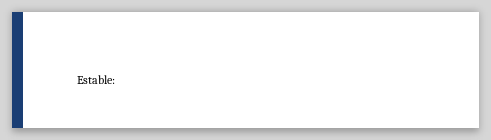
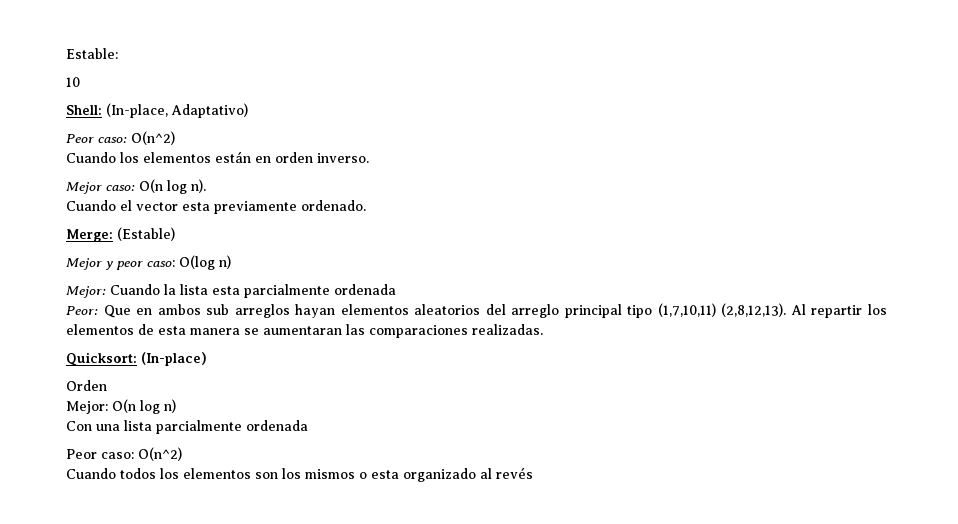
+ 10
+ Shell: (In-place, Adaptativo)
+ Peor caso: O(n^2)
+ Cuando los elementos están en orden inverso.
+ Mejor caso: O(n log n).
+ Cuando el vector esta previamente ordenado.
+ Merge: (Estable)
+ Mejor y peor caso: O(log n)
+ Mejor: Cuando la lista esta parcialmente ordenada
+ Peor: Que en ambos sub arreglos hayan elementos aleatorios del arreglo principal tipo (1,7,10,11) (2,8,12,13). Al repartir los elementos de esta manera se aumentaran las comparaciones realizadas.
+ Quicksort: (In-place)
+ Orden
+ Mejor: O(n log n)
+ Con una lista parcialmente ordenada
+ Peor caso: O(n^2)
+ Cuando todos los elementos son los mismos o esta organizado al revés

